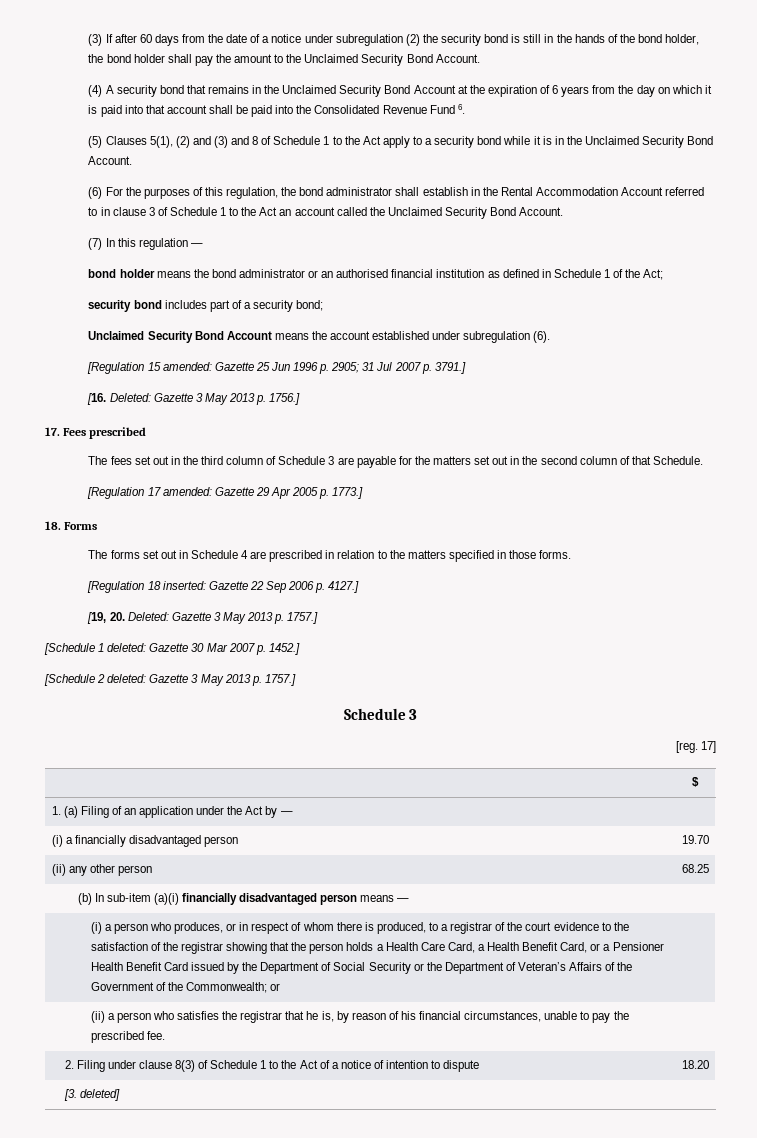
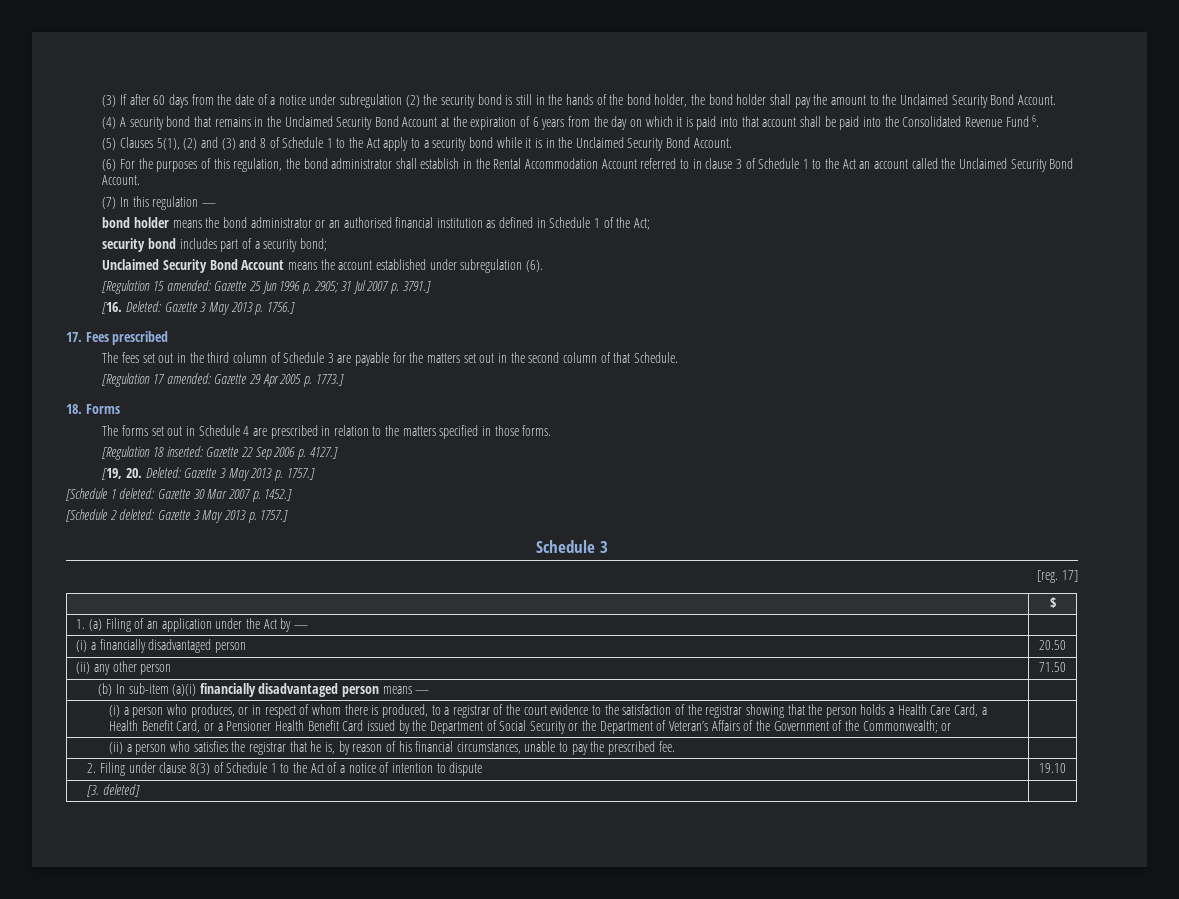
- (i) a financially disadvantaged person | 19.70
+ (i) a financially disadvantaged person | 20.50
- (ii) any other person | 68.25
+ (ii) any other person | 71.50
- 2. Filing under clause 8(3) of Schedule 1 to the Act of a notice of intention to dispute | 18.20
+ 2. Filing under clause 8(3) of Schedule 1 to the Act of a notice of intention to dispute | 19.10

